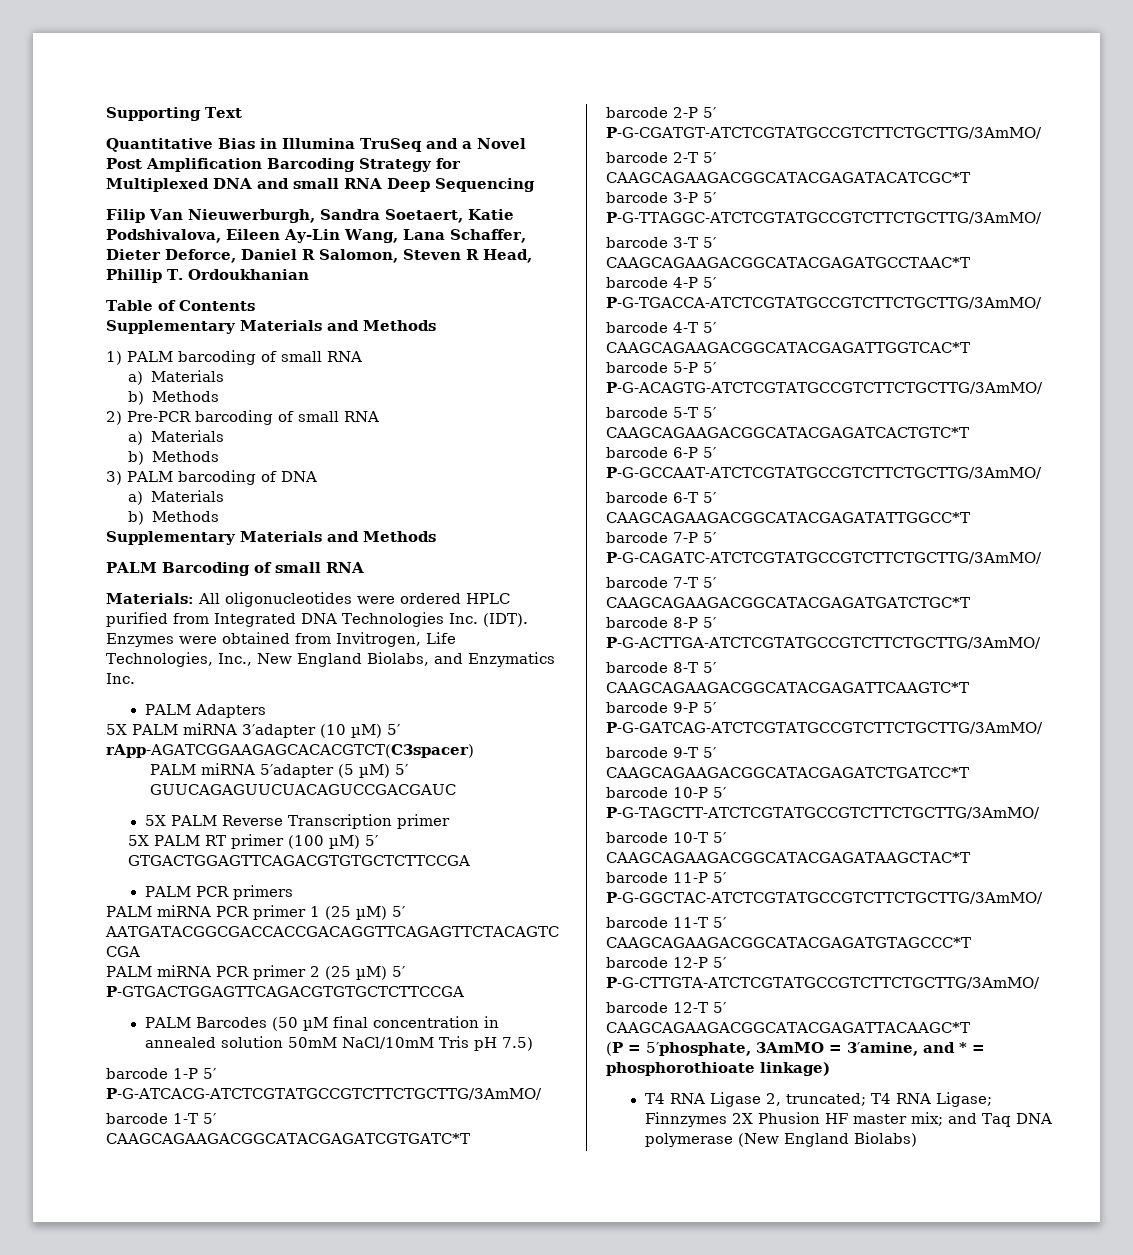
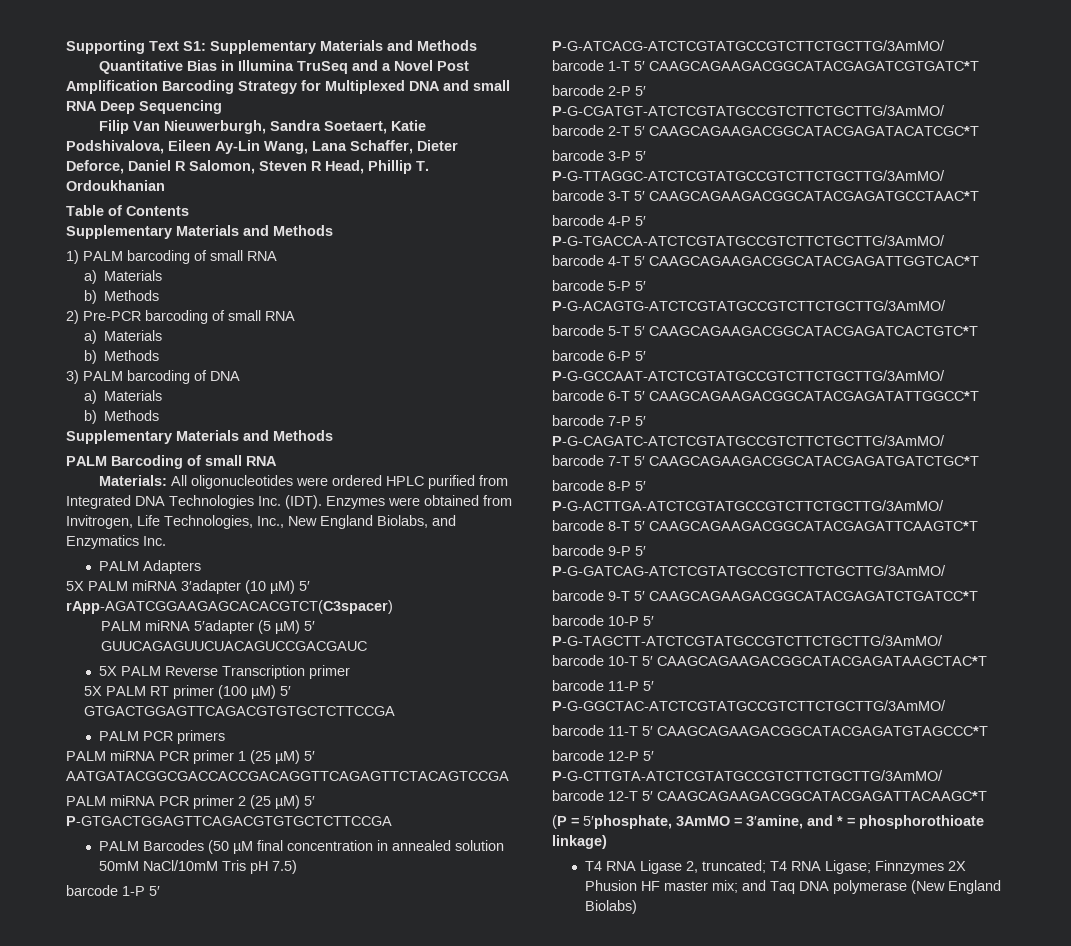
- Supporting Text
+ Supporting Text S1: Supplementary Materials and Methods

